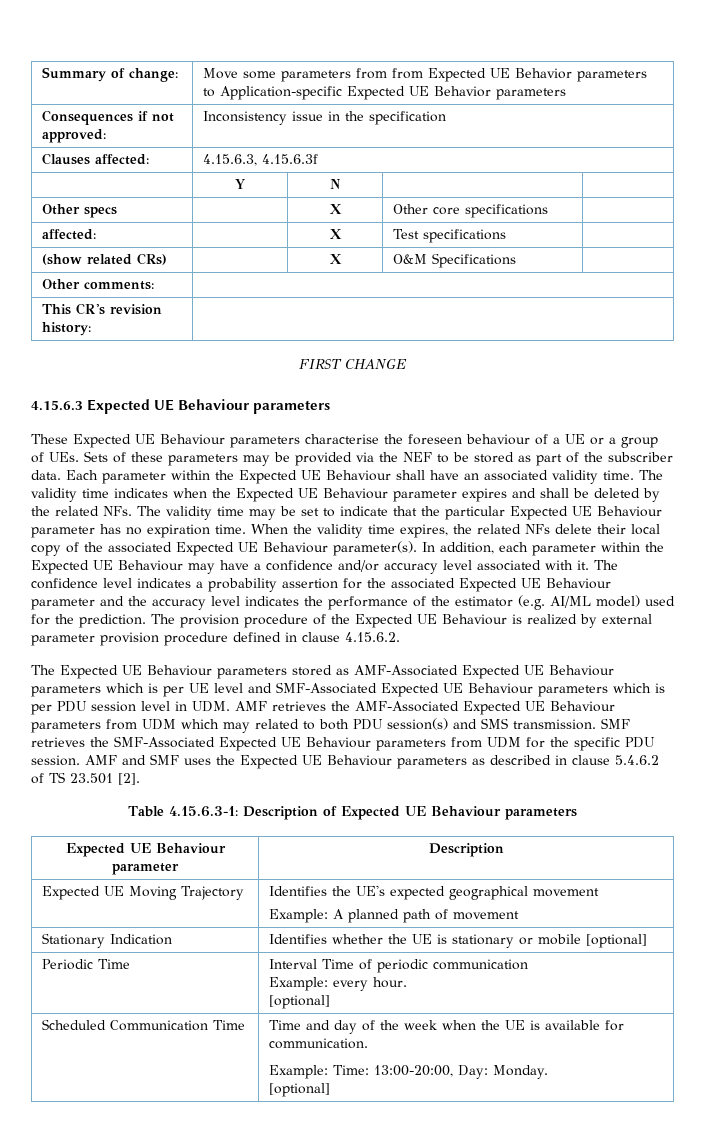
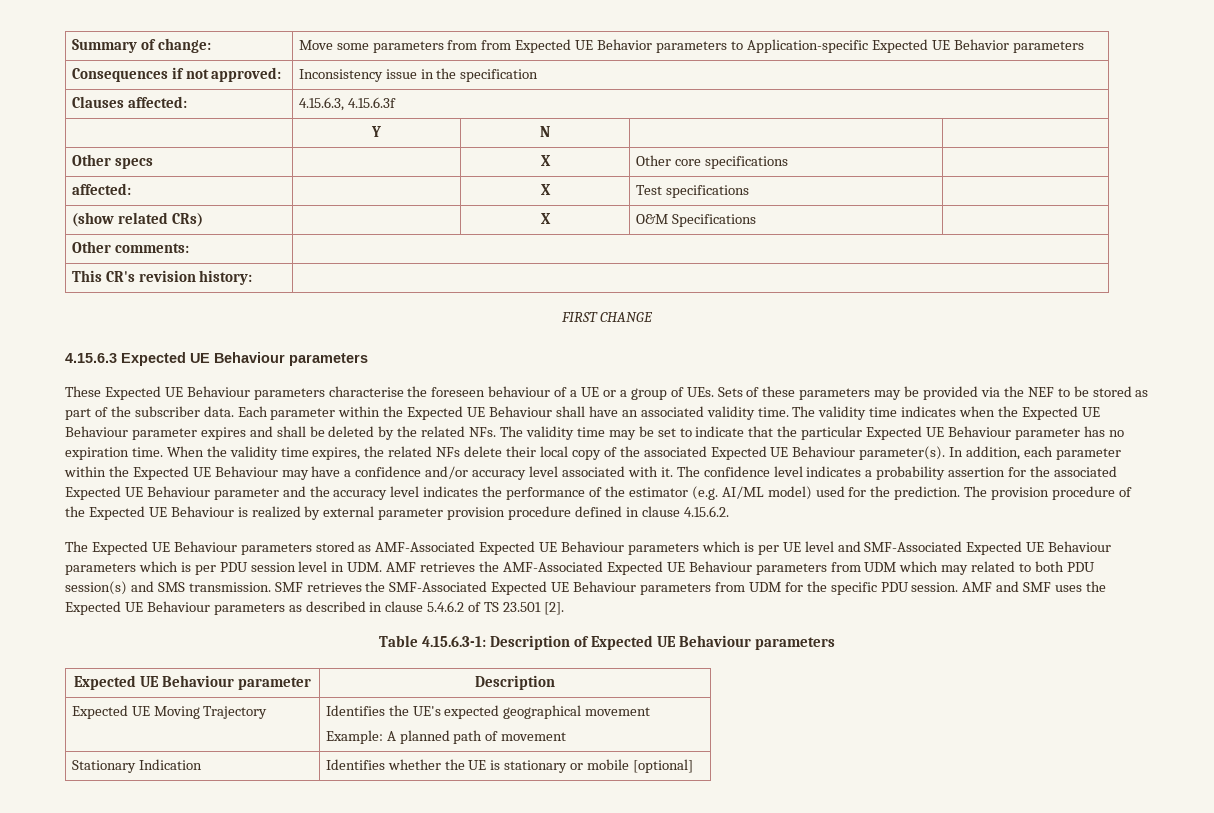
- Periodic Time | Interval Time of periodic communication
- Example: every hour.
- [optional]
- Scheduled Communication Time | Time and day of the week when the UE is available for communication.
- Example: Time: 13:00-20:00, Day: Monday.
- [optional]

